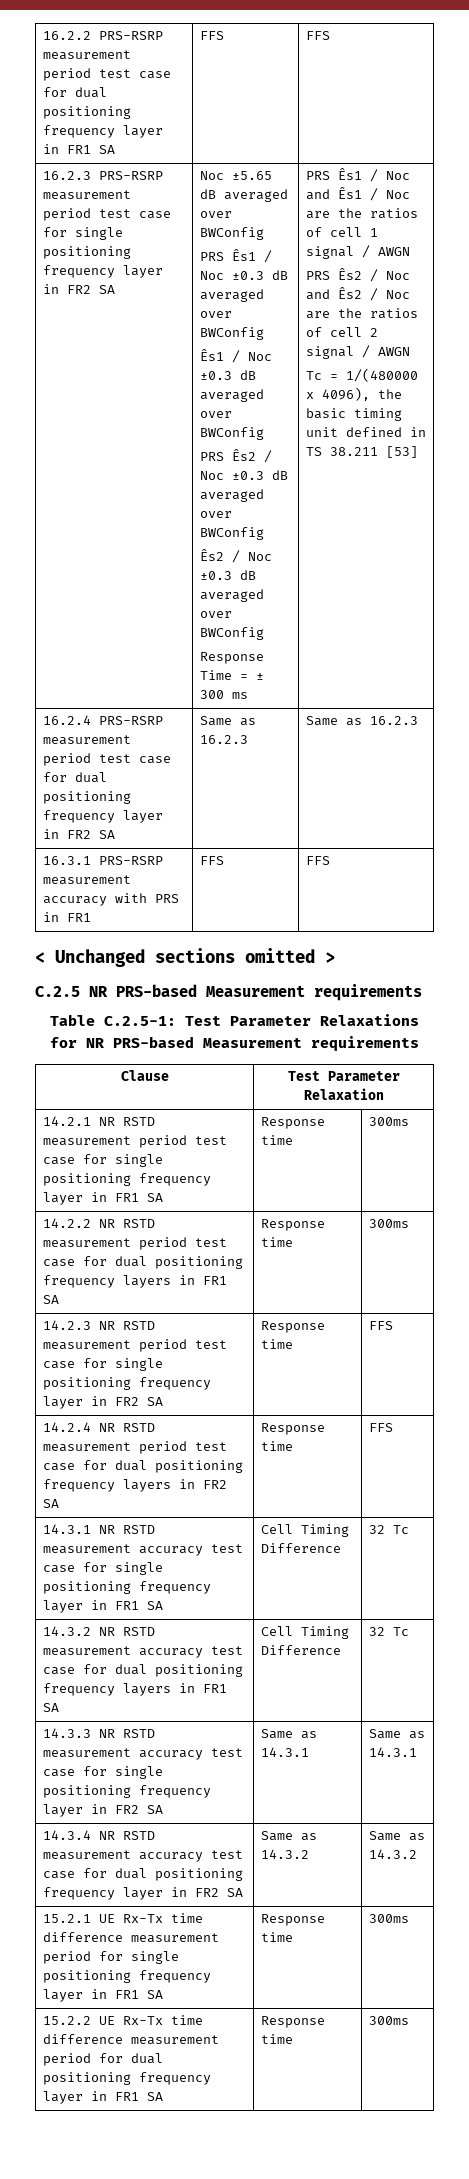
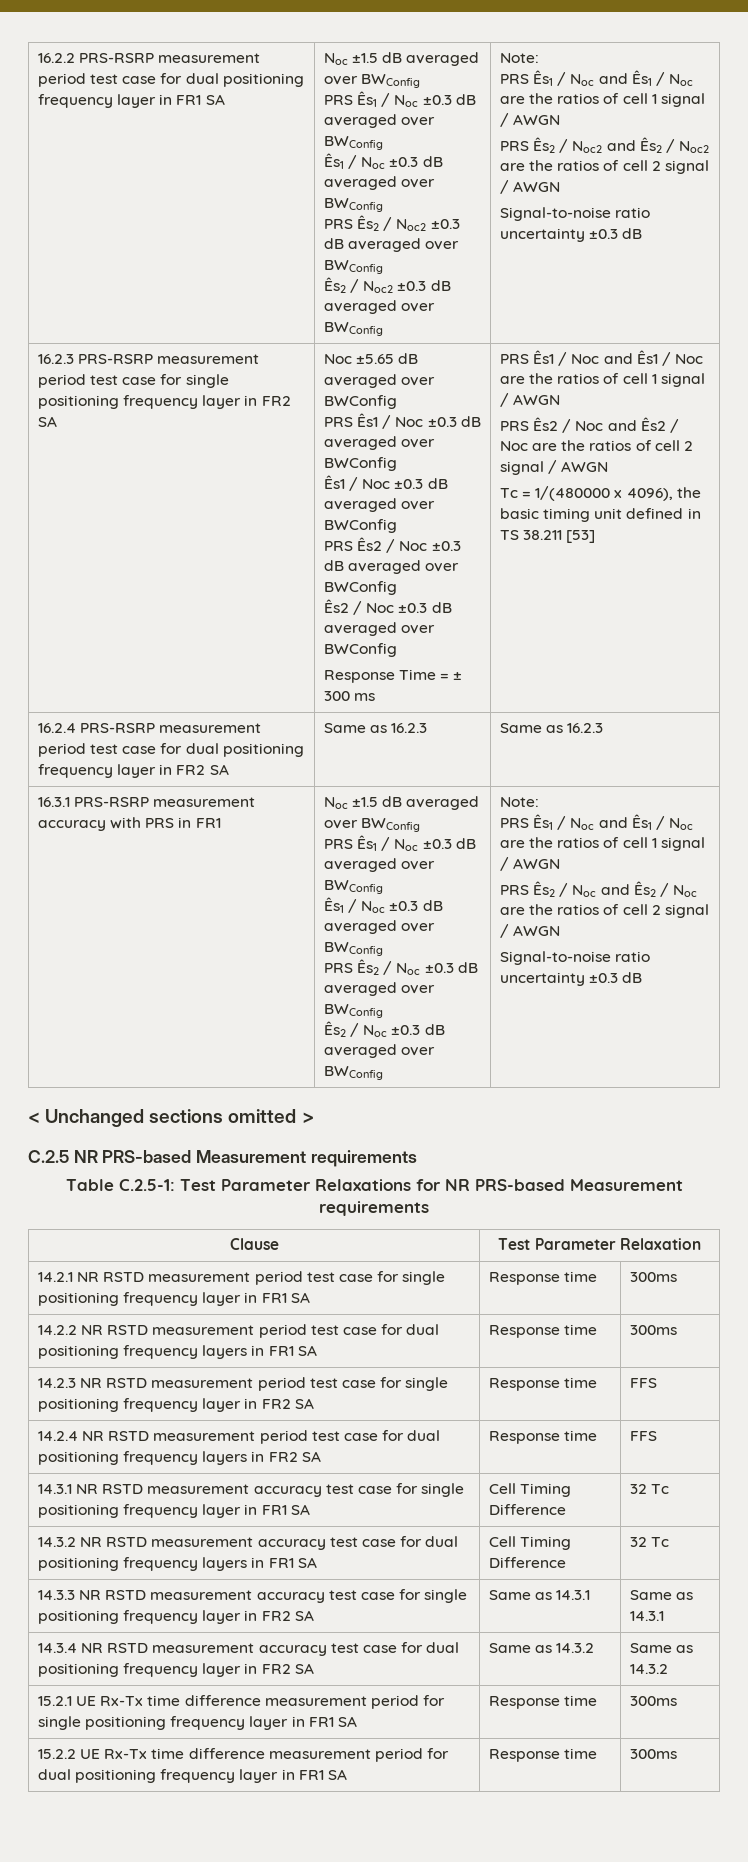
- 16.2.2 PRS-RSRP measurement period test case for dual positioning frequency layer in FR1 SA | FFS | FFS
+ 16.2.2 PRS-RSRP measurement period test case for dual positioning frequency layer in FR1 SA | Noc ±1.5 dB averaged over BWConfig
+ PRS Ês1 / Noc ±0.3 dB averaged over BWConfig
+ Ês1 / Noc ±0.3 dB averaged over BWConfig
+ PRS Ês2 / Noc2 ±0.3 dB averaged over BWConfig
+ Ês2 / Noc2 ±0.3 dB averaged over BWConfig | Note:
+ PRS Ês1 / Noc and Ês1 / Noc are the ratios of cell 1 signal / AWGN
+ PRS Ês2 / Noc2 and Ês2 / Noc2 are the ratios of cell 2 signal / AWGN
+ Signal-to-noise ratio uncertainty ±0.3 dB
- 16.3.1 PRS-RSRP measurement accuracy with PRS in FR1 | FFS | FFS
+ 16.3.1 PRS-RSRP measurement accuracy with PRS in FR1 | Noc ±1.5 dB averaged over BWConfig
+ PRS Ês1 / Noc ±0.3 dB averaged over BWConfig
+ Ês1 / Noc ±0.3 dB averaged over BWConfig
+ PRS Ês2 / Noc ±0.3 dB averaged over BWConfig
+ Ês2 / Noc ±0.3 dB averaged over BWConfig | Note:
+ PRS Ês1 / Noc and Ês1 / Noc are the ratios of cell 1 signal / AWGN
+ PRS Ês2 / Noc and Ês2 / Noc are the ratios of cell 2 signal / AWGN
+ Signal-to-noise ratio uncertainty ±0.3 dB

